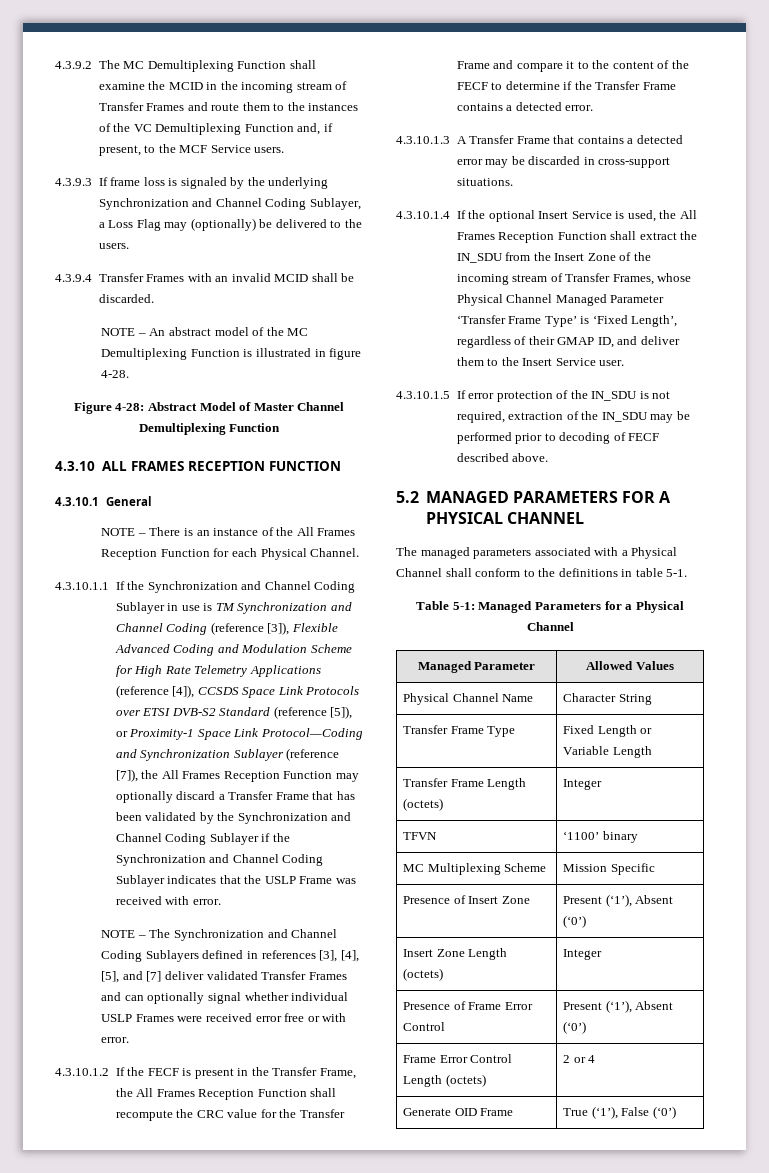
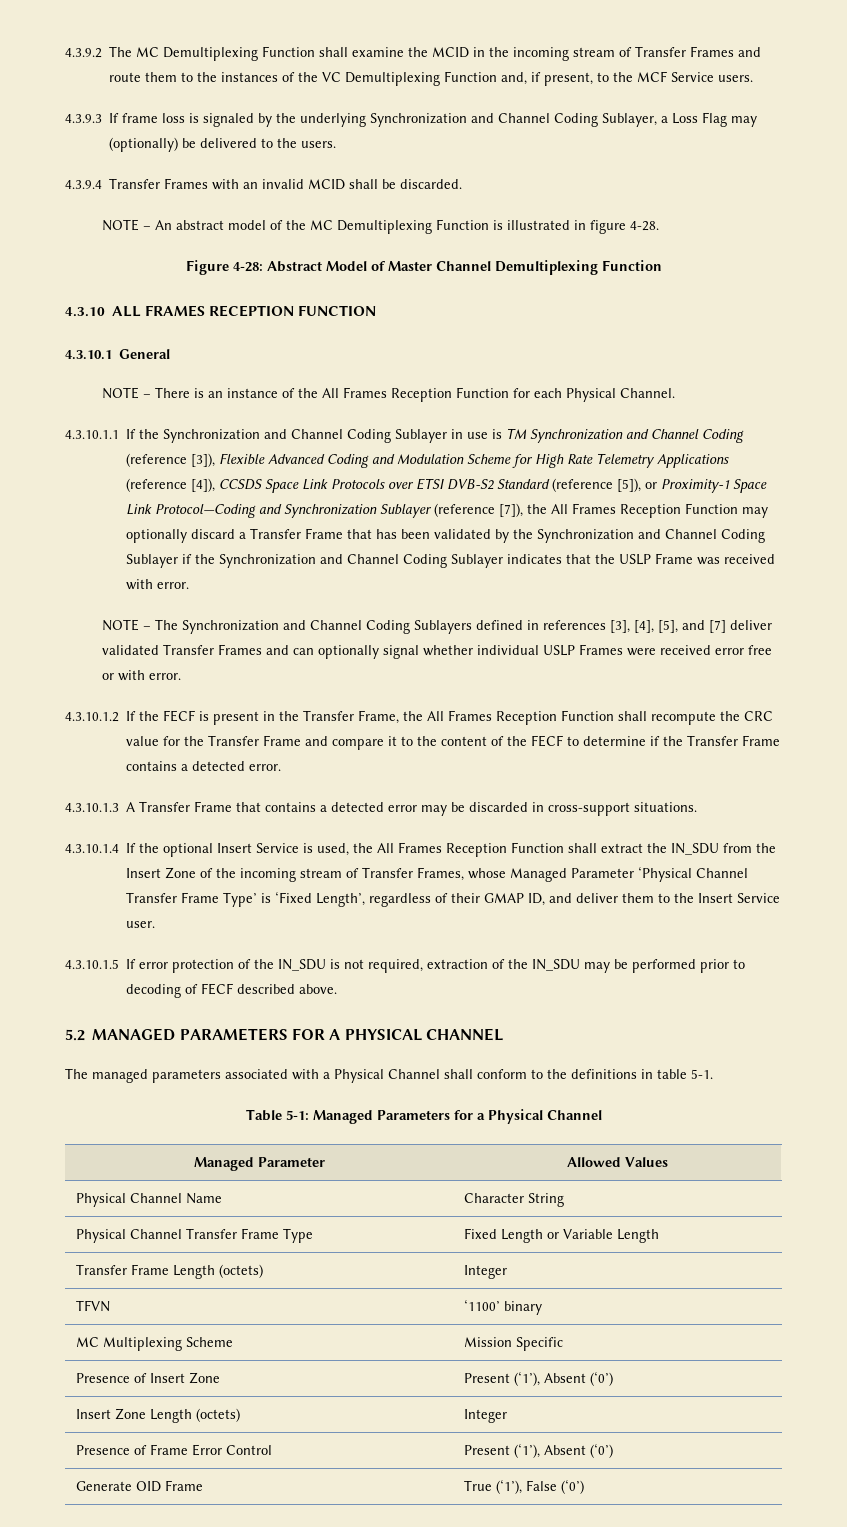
- 4.3.10.1.4 If the optional Insert Service is used, the All Frames Reception Function shall extract the IN_SDU from the Insert Zone of the incoming stream of Transfer Frames, whose Physical Channel Managed Parameter ‘Transfer Frame Type’ is ‘Fixed Length’, regardless of their GMAP ID, and deliver them to the Insert Service user.
+ 4.3.10.1.4 If the optional Insert Service is used, the All Frames Reception Function shall extract the IN_SDU from the Insert Zone of the incoming stream of Transfer Frames, whose Managed Parameter ‘Physical Channel Transfer Frame Type’ is ‘Fixed Length’, regardless of their GMAP ID, and deliver them to the Insert Service user.
- Transfer Frame Type | Fixed Length or Variable Length
+ Physical Channel Transfer Frame Type | Fixed Length or Variable Length
- Frame Error Control Length (octets) | 2 or 4

